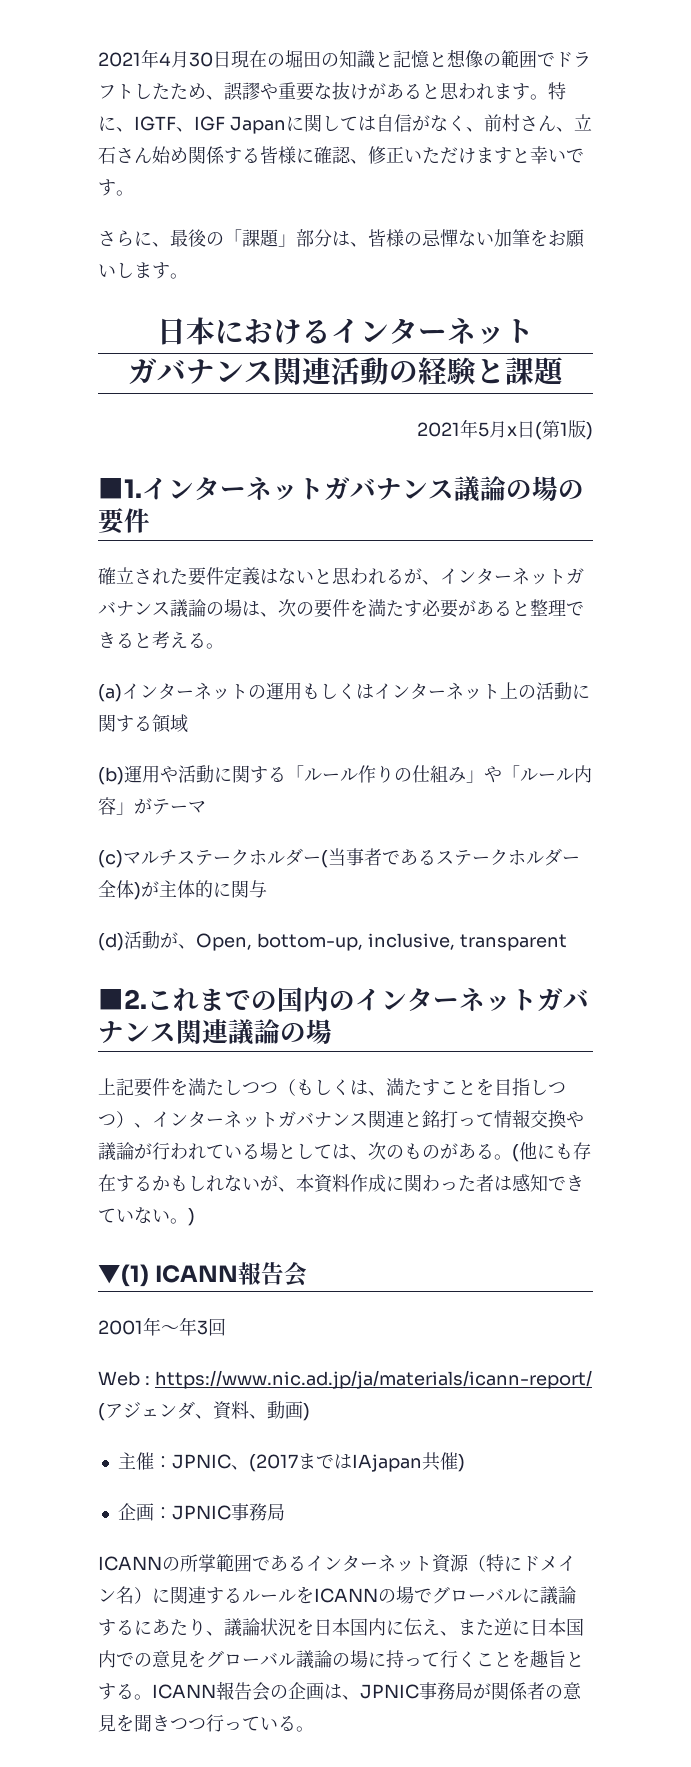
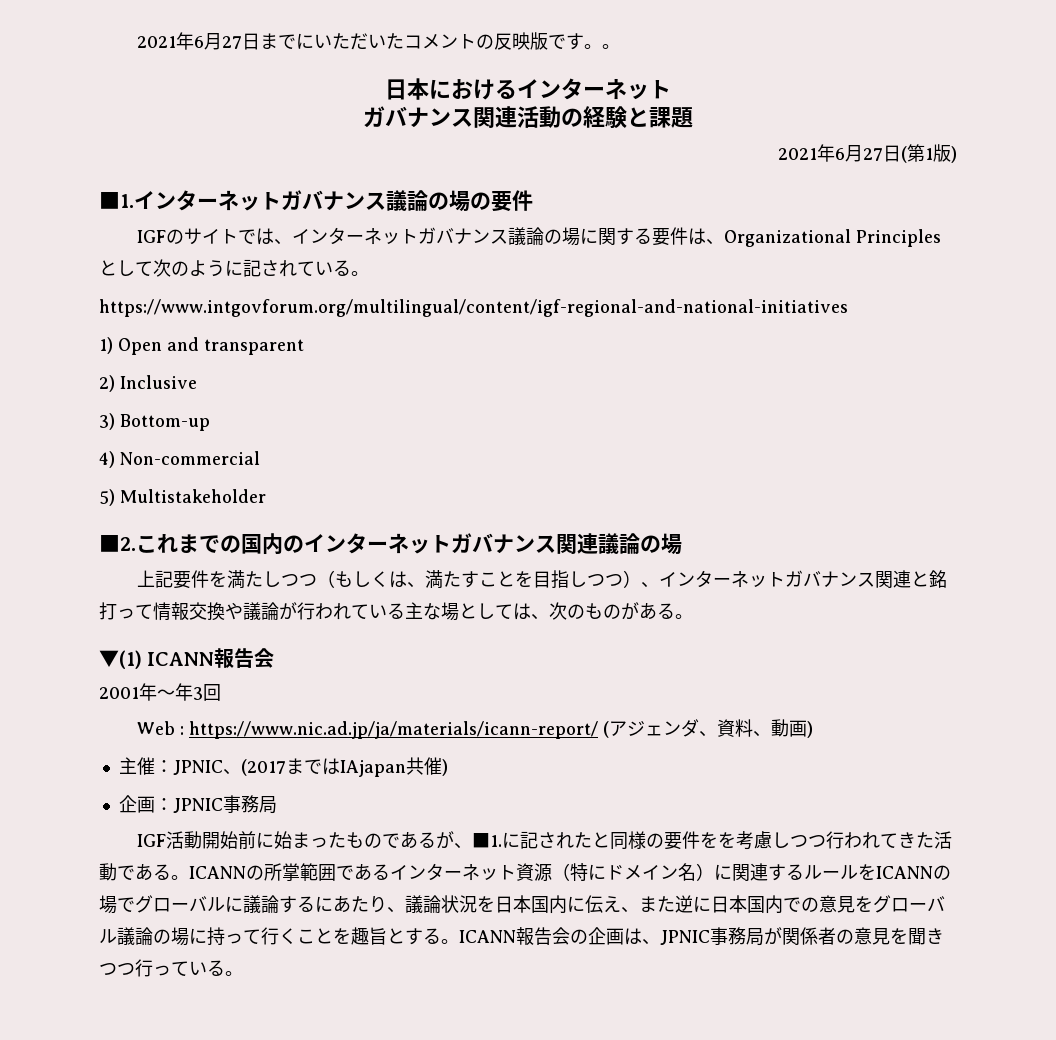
- 2021年4月30日現在の堀田の知識と記憶と想像の範囲でドラフトしたため、誤謬や重要な抜けがあると思われます。特に、IGTF、IGF Japanに関しては自信がなく、前村さん、立石さん始め関係する皆様に確認、修正いただけますと幸いです。
- さらに、最後の「課題」部分は、皆様の忌憚ない加筆をお願いします。
+ 2021年6月27日までにいただいたコメントの反映版です。。
- 2021年5月x日(第1版)
+ 2021年6月27日(第1版)
- 確立された要件定義はないと思われるが、インターネットガバナンス議論の場は、次の要件を満たす必要があると整理できると考える。
- (a)インターネットの運用もしくはインターネット上の活動に関する領域
- (b)運用や活動に関する「ルール作りの仕組み」や「ルール内容」がテーマ
- (c)マルチステークホルダー(当事者であるステークホルダー全体)が主体的に関与
- (d)活動が、Open, bottom-up, inclusive, transparent
+ IGFのサイトでは、インターネットガバナンス議論の場に関する要件は、Organizational Principlesとして次のように記されている。
+ https://www.intgovforum.org/multilingual/content/igf-regional-and-national-initiatives
+ 1) Open and transparent
+ 2) Inclusive
+ 3) Bottom-up
+ 4) Non-commercial
+ 5) Multistakeholder
- 上記要件を満たしつつ（もしくは、満たすことを目指しつつ）、インターネットガバナンス関連と銘打って情報交換や議論が行われている場としては、次のものがある。(他にも存在するかもしれないが、本資料作成に関わった者は感知できていない。)
+ 上記要件を満たしつつ（もしくは、満たすことを目指しつつ）、インターネットガバナンス関連と銘打って情報交換や議論が行われている主な場としては、次のものがある。
+ IGF活動開始前に始まったものであるが、■1.に記されたと同様の要件をを考慮しつつ行われてきた活動である。

